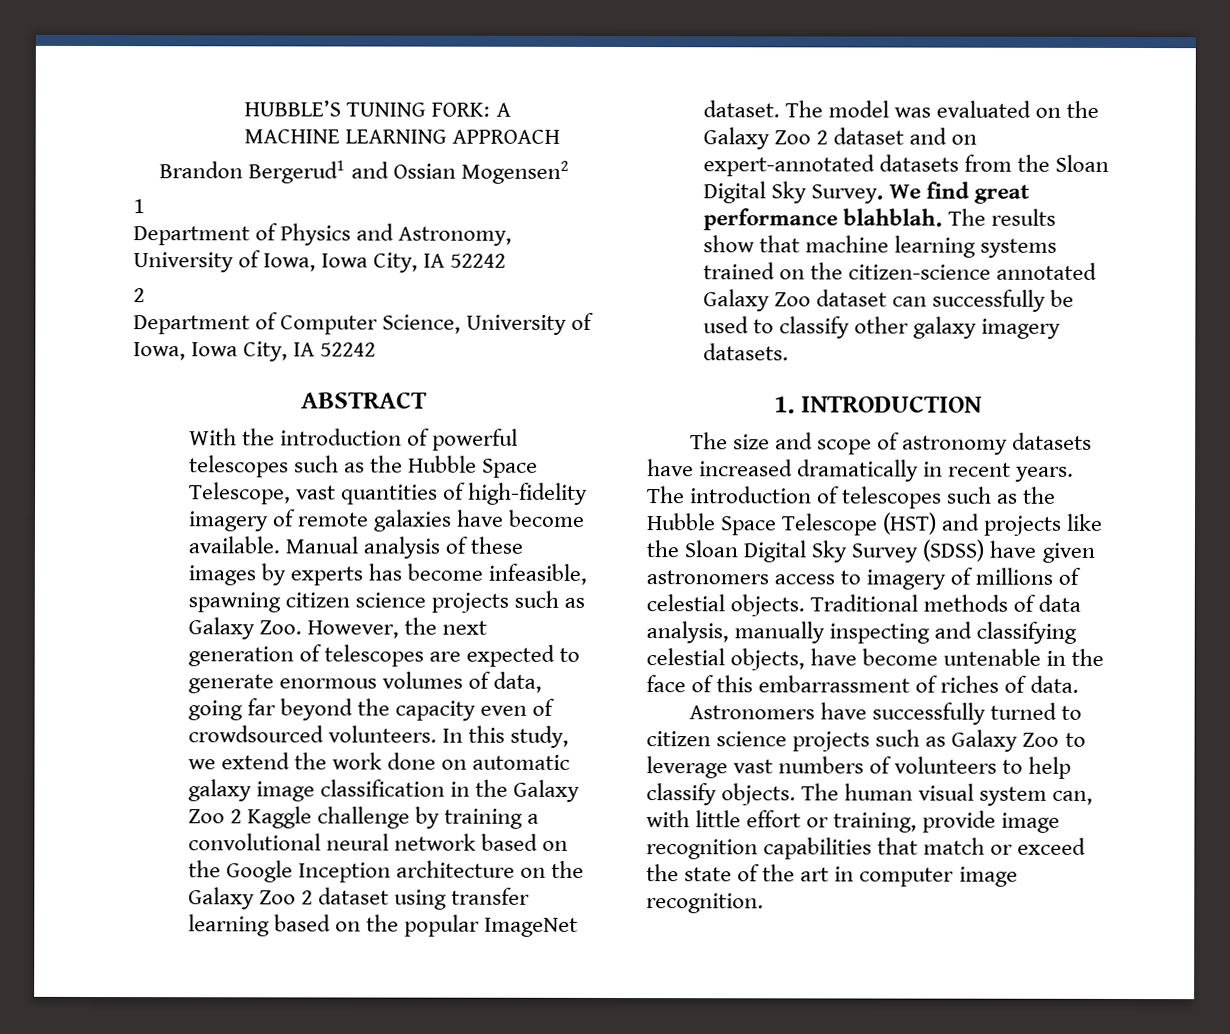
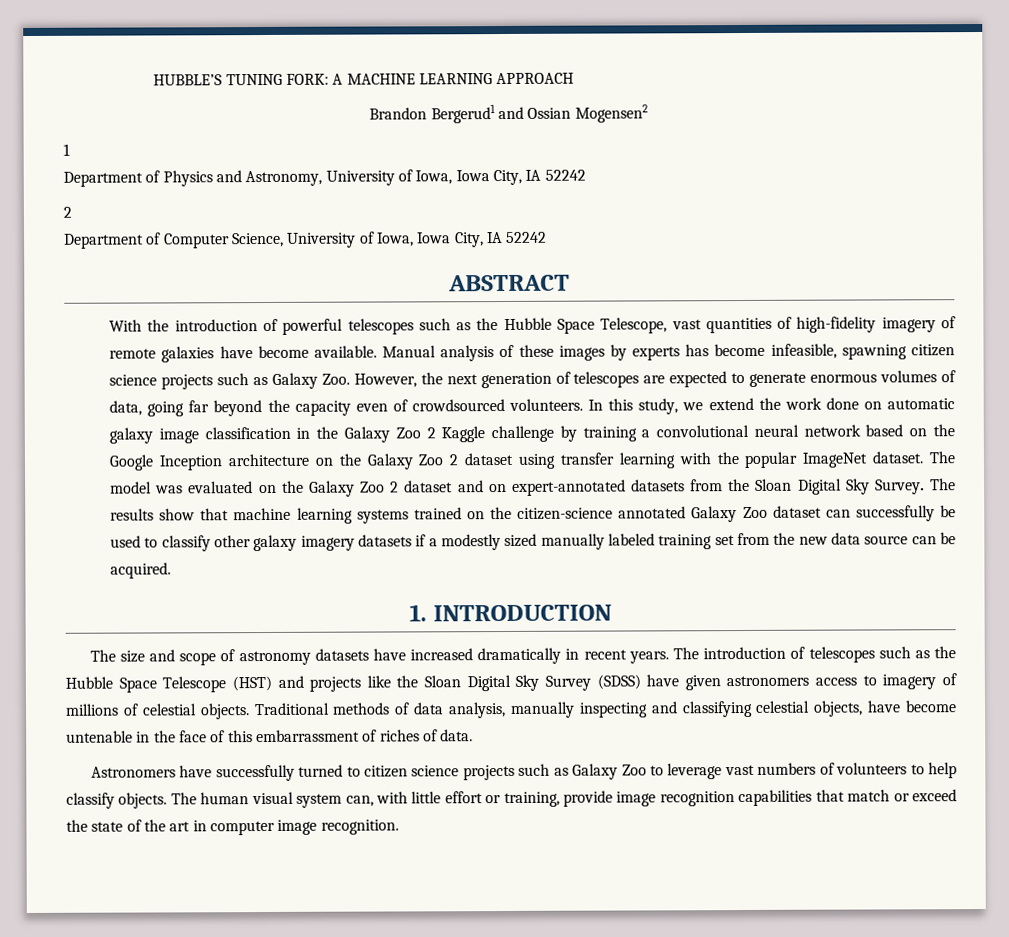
- In this study, we extend the work done on automatic galaxy image classification in the Galaxy Zoo 2 Kaggle challenge by training a convolutional neural network based on the Google Inception architecture on the Galaxy Zoo 2 dataset using transfer learning based on the popular ImageNet dataset.
+ In this study, we extend the work done on automatic galaxy image classification in the Galaxy Zoo 2 Kaggle challenge by training a convolutional neural network based on the Google Inception architecture on the Galaxy Zoo 2 dataset using transfer learning with the popular ImageNet dataset.
- We find great performance blahblah.
- The results show that machine learning systems trained on the citizen-science annotated Galaxy Zoo dataset can successfully be used to classify other galaxy imagery datasets.
+ The results show that machine learning systems trained on the citizen-science annotated Galaxy Zoo dataset can successfully be used to classify other galaxy imagery datasets if a modestly sized manually labeled training set from the new data source can be acquired.

